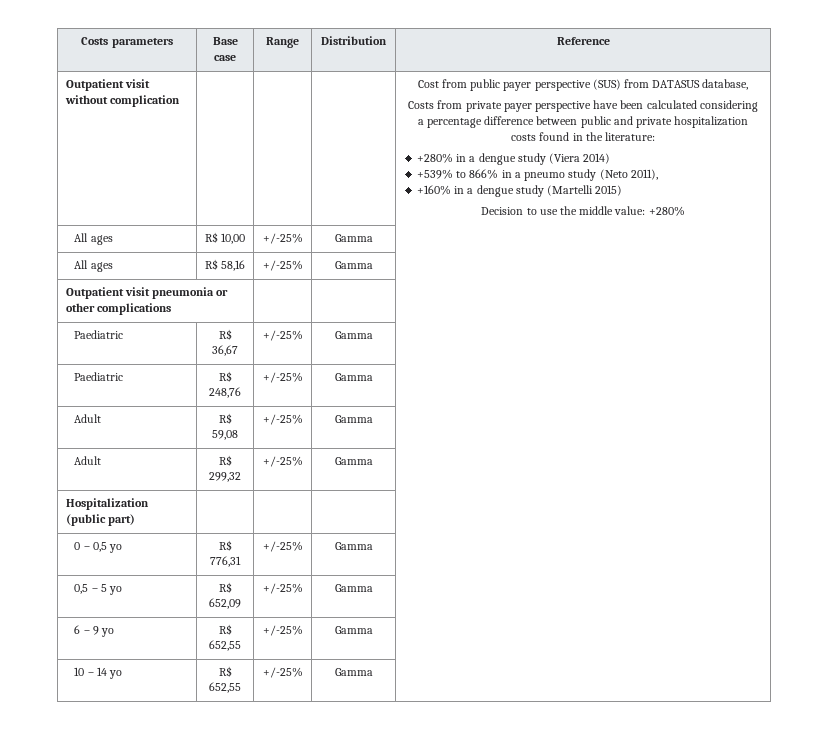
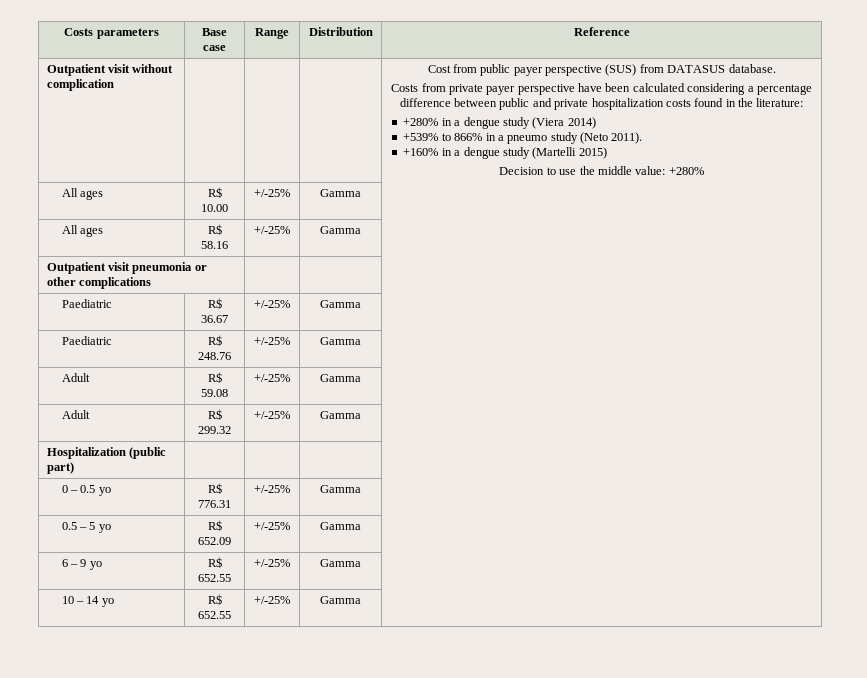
- Cost from public payer perspective (SUS) from DATASUS database,
+ Cost from public payer perspective (SUS) from DATASUS database.
- +539% to 866% in a pneumo study (Neto 2011),
+ +539% to 866% in a pneumo study (Neto 2011).
- All ages | R$ 10,00 | +/-25% | Gamma |
+ All ages | R$ 10.00 | +/-25% | Gamma |
- All ages | R$ 58,16 | +/-25% | Gamma |
+ All ages | R$ 58.16 | +/-25% | Gamma |
- Paediatric | R$ 36,67 | +/-25% | Gamma |
+ Paediatric | R$ 36.67 | +/-25% | Gamma |
- Paediatric | R$ 248,76 | +/-25% | Gamma |
- Adult | R$ 59,08 | +/-25% | Gamma |
- Adult | R$ 299,32 | +/-25% | Gamma |
+ Paediatric | R$ 248.76 | +/-25% | Gamma |
+ Adult | R$ 59.08 | +/-25% | Gamma |
+ Adult | R$ 299.32 | +/-25% | Gamma |
- 0 – 0,5 yo | R$ 776,31 | +/-25% | Gamma |
- 0,5 – 5 yo | R$ 652,09 | +/-25% | Gamma |
+ 0 – 0.5 yo | R$ 776.31 | +/-25% | Gamma |
+ 0.5 – 5 yo | R$ 652.09 | +/-25% | Gamma |
- 6 – 9 yo | R$ 652,55 | +/-25% | Gamma |
+ 6 – 9 yo | R$ 652.55 | +/-25% | Gamma |
- 10 – 14 yo | R$ 652,55 | +/-25% | Gamma |
+ 10 – 14 yo | R$ 652.55 | +/-25% | Gamma |

